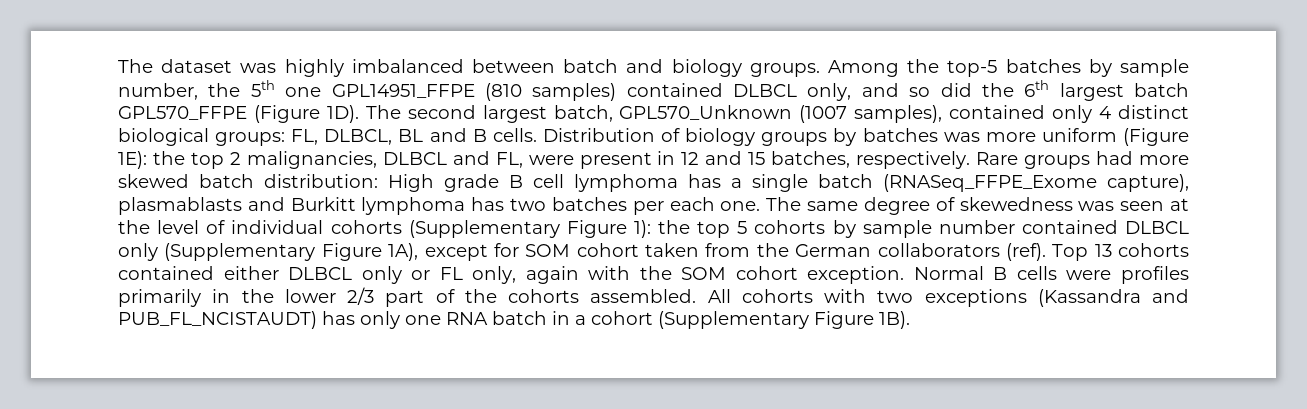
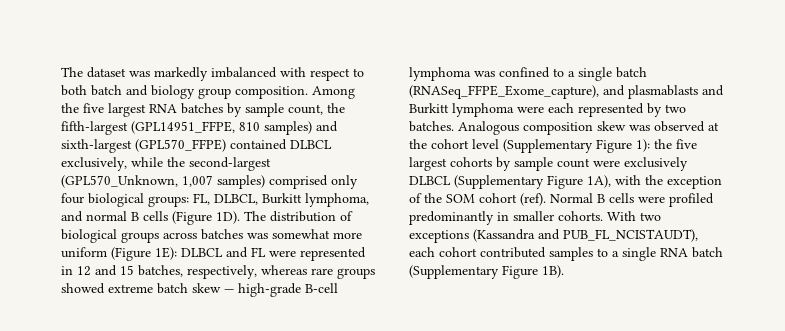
- The dataset was highly imbalanced between batch and biology groups. Among the top-5 batches by sample number, the 5th one GPL14951_FFPE (810 samples) contained DLBCL only, and so did the 6th largest batch GPL570_FFPE (Figure 1D). The second largest batch, GPL570_Unknown (1007 samples), contained only 4 distinct biological groups: FL, DLBCL, BL and B cells. Distribution of biology groups by batches was more uniform (Figure 1E): the top 2 malignancies, DLBCL and FL, were present in 12 and 15 batches, respectively. Rare groups had more skewed batch distribution: High grade B cell lymphoma has a single batch (RNASeq_FFPE_Exome capture), plasmablasts and Burkitt lymphoma has two batches per each one. The same degree of skewedness was seen at the level of individual cohorts (Supplementary Figure 1): the top 5 cohorts by sample number contained DLBCL only (Supplementary Figure 1A), except for SOM cohort taken from the German collaborators (ref). Top 13 cohorts contained either DLBCL only or FL only, again with the SOM cohort exception.
+ The dataset was markedly imbalanced with respect to both batch and biology group composition. Among the five largest RNA batches by sample count, the fifth-largest (GPL14951_FFPE, 810 samples) and sixth-largest (GPL570_FFPE) contained DLBCL exclusively, while the second-largest (GPL570_Unknown, 1,007 samples) comprised only four biological groups: FL, DLBCL, Burkitt lymphoma, and normal B cells (Figure 1D). The distribution of biological groups across batches was somewhat more uniform (Figure 1E): DLBCL and FL were represented in 12 and 15 batches, respectively, whereas rare groups showed extreme batch skew — high-grade B-cell lymphoma was confined to a single batch (RNASeq_FFPE_Exome_capture), and plasmablasts and Burkitt lymphoma were each represented by two batches. Analogous composition skew was observed at the cohort level (Supplementary Figure 1): the five largest cohorts by sample count were exclusively DLBCL (Supplementary Figure 1A), with the exception of the SOM cohort (ref).
- Normal B cells were profiles primarily in the lower 2/3 part of the cohorts assembled. All cohorts with two exceptions (Kassandra and PUB_FL_NCISTAUDT) has only one RNA batch in a cohort (Supplementary Figure 1B).
+ Normal B cells were profiled predominantly in smaller cohorts. With two exceptions (Kassandra and PUB_FL_NCISTAUDT), each cohort contributed samples to a single RNA batch (Supplementary Figure 1B).

